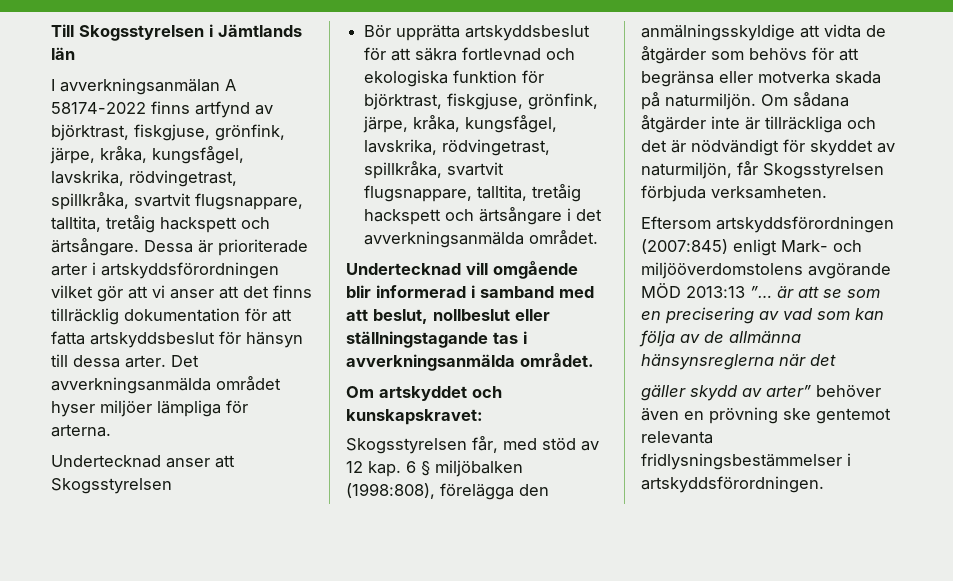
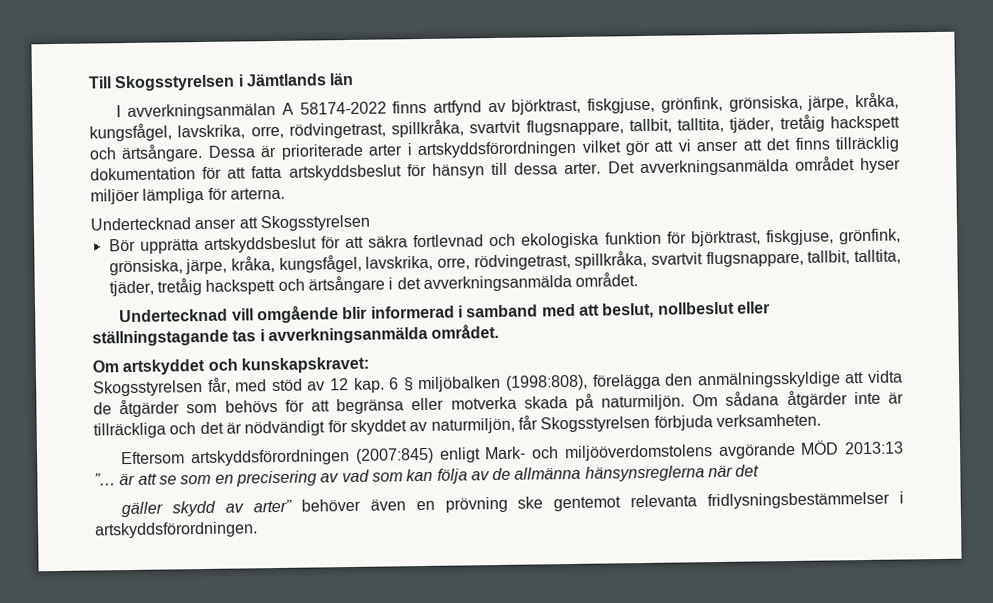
- I avverkningsanmälan A 58174-2022 finns artfynd av björktrast, fiskgjuse, grönfink, järpe, kråka, kungsfågel, lavskrika, rödvingetrast, spillkråka, svartvit flugsnappare, talltita, tretåig hackspett och ärtsångare.
+ I avverkningsanmälan A 58174-2022 finns artfynd av björktrast, fiskgjuse, grönfink, grönsiska, järpe, kråka, kungsfågel, lavskrika, orre, rödvingetrast, spillkråka, svartvit flugsnappare, tallbit, talltita, tjäder, tretåig hackspett och ärtsångare.
- Bör upprätta artskyddsbeslut för att säkra fortlevnad och ekologiska funktion för björktrast, fiskgjuse, grönfink, järpe, kråka, kungsfågel, lavskrika, rödvingetrast, spillkråka, svartvit flugsnappare, talltita, tretåig hackspett och ärtsångare i det avverkningsanmälda området.
+ Bör upprätta artskyddsbeslut för att säkra fortlevnad och ekologiska funktion för björktrast, fiskgjuse, grönfink, grönsiska, järpe, kråka, kungsfågel, lavskrika, orre, rödvingetrast, spillkråka, svartvit flugsnappare, tallbit, talltita, tjäder, tretåig hackspett och ärtsångare i det avverkningsanmälda området.

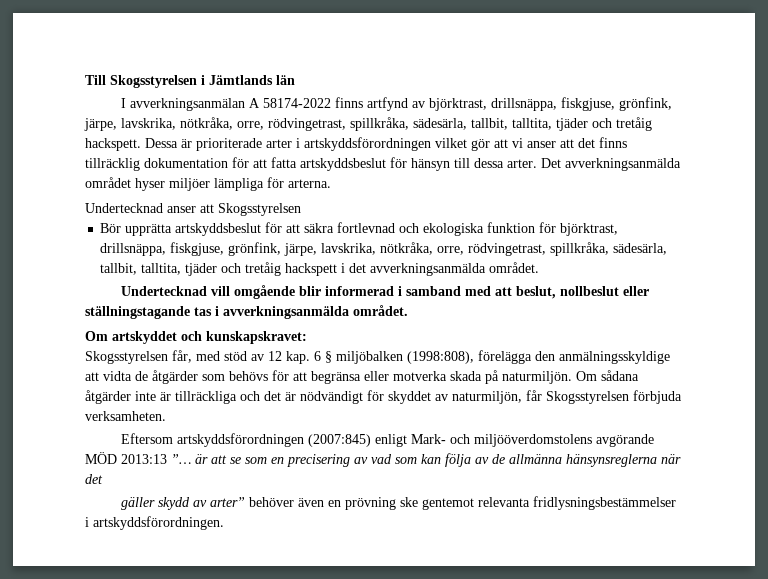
- I avverkningsanmälan A 58174-2022 finns artfynd av björktrast, fiskgjuse, grönfink, grönsiska, järpe, kråka, kungsfågel, lavskrika, orre, rödvingetrast, spillkråka, svartvit flugsnappare, tallbit, talltita, tjäder, tretåig hackspett och ärtsångare.
+ I avverkningsanmälan A 58174-2022 finns artfynd av björktrast, drillsnäppa, fiskgjuse, grönfink, järpe, lavskrika, nötkråka, orre, rödvingetrast, spillkråka, sädesärla, tallbit, talltita, tjäder och tretåig hackspett.
- Bör upprätta artskyddsbeslut för att säkra fortlevnad och ekologiska funktion för björktrast, fiskgjuse, grönfink, grönsiska, järpe, kråka, kungsfågel, lavskrika, orre, rödvingetrast, spillkråka, svartvit flugsnappare, tallbit, talltita, tjäder, tretåig hackspett och ärtsångare i det avverkningsanmälda området.
+ Bör upprätta artskyddsbeslut för att säkra fortlevnad och ekologiska funktion för björktrast, drillsnäppa, fiskgjuse, grönfink, järpe, lavskrika, nötkråka, orre, rödvingetrast, spillkråka, sädesärla, tallbit, talltita, tjäder och tretåig hackspett i det avverkningsanmälda området.

